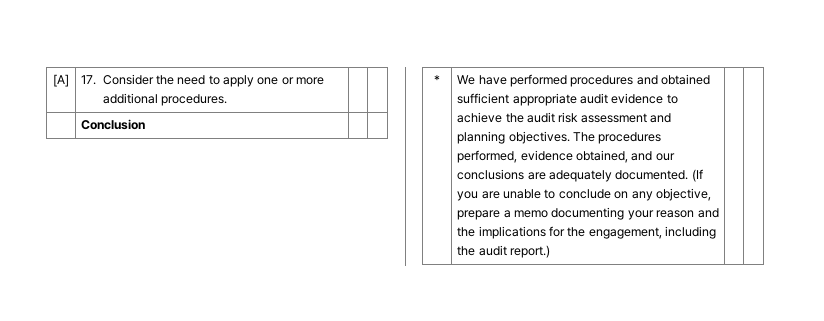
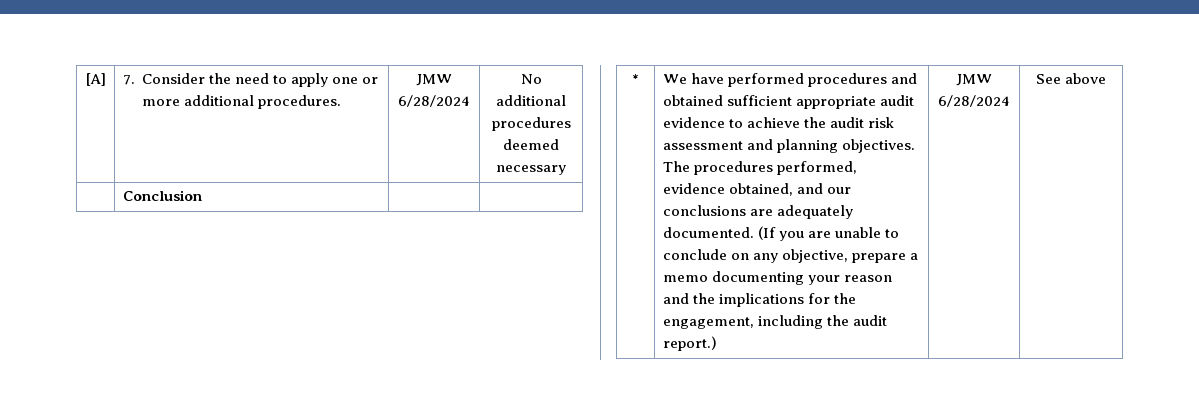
- [A] | 17. Consider the need to apply one or more additional procedures. | |
+ [A] | 7. Consider the need to apply one or more additional procedures. | JMW 6/28/2024 | No additional procedures deemed necessary
+ JMW 6/28/2024 | See above

